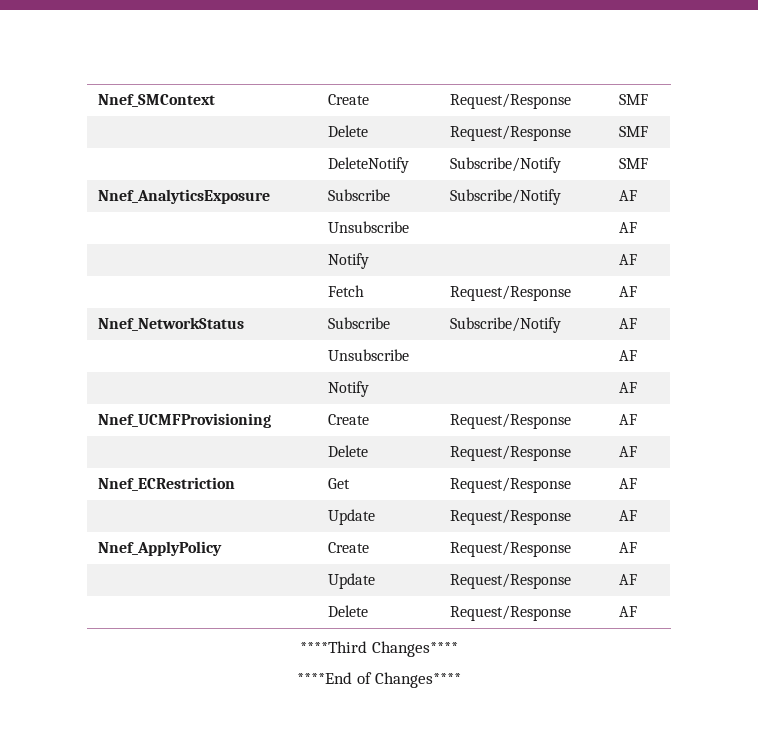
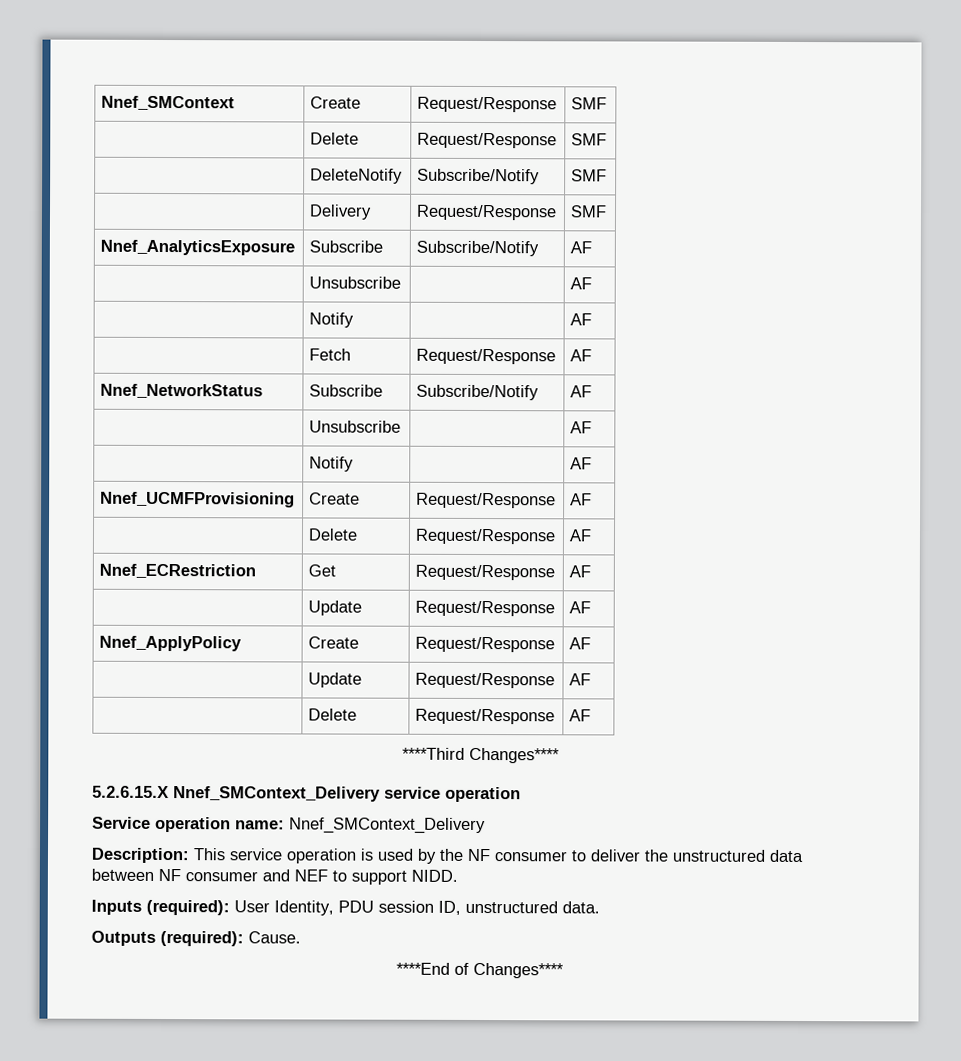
+ | Delivery | Request/Response | SMF
+ 5.2.6.15.X Nnef_SMContext_Delivery service operation
+ Service operation name: Nnef_SMContext_Delivery
+ Description: This service operation is used by the NF consumer to deliver the unstructured data between NF consumer and NEF to support NIDD.
+ Inputs (required): User Identity, PDU session ID, unstructured data.
+ Outputs (required): Cause.

